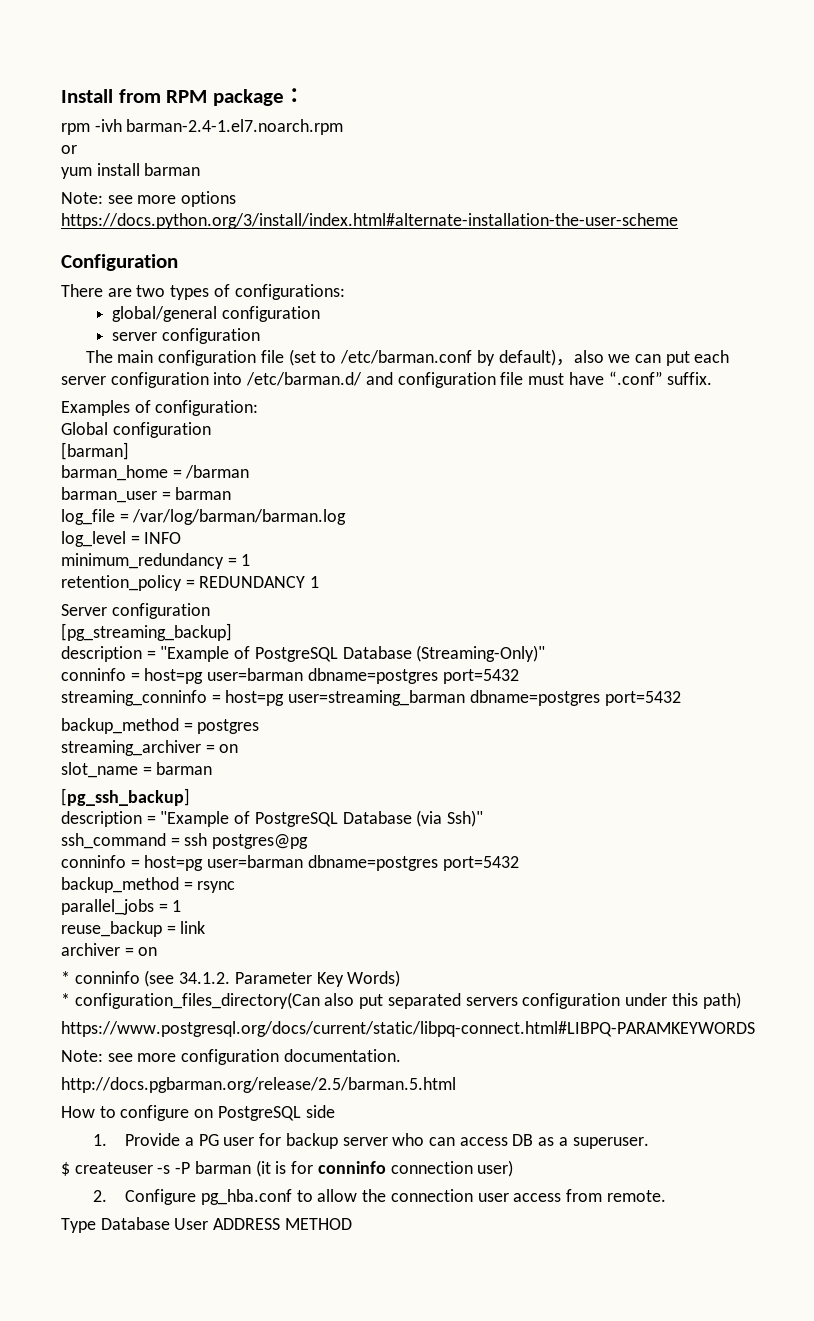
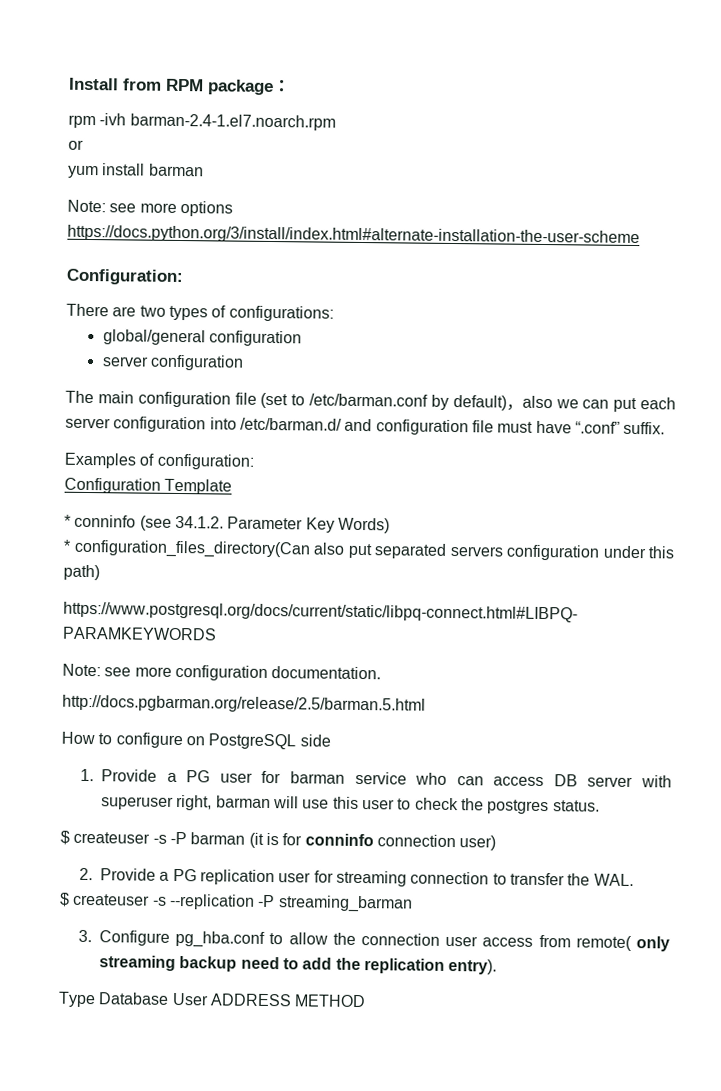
- Configuration
+ Configuration:
- Global configuration
- [barman]
- barman_home = /barman
- barman_user = barman
- log_file = /var/log/barman/barman.log
- log_level = INFO
- minimum_redundancy = 1
- retention_policy = REDUNDANCY 1
- Server configuration
- [pg_streaming_backup]
- description = "Example of PostgreSQL Database (Streaming-Only)"
- conninfo = host=pg user=barman dbname=postgres port=5432
- streaming_conninfo = host=pg user=streaming_barman dbname=postgres port=5432
- backup_method = postgres
- streaming_archiver = on
- slot_name = barman
- [pg_ssh_backup]
- description = "Example of PostgreSQL Database (via Ssh)"
- ssh_command = ssh postgres@pg
- conninfo = host=pg user=barman dbname=postgres port=5432
- backup_method = rsync
- parallel_jobs = 1
- reuse_backup = link
- archiver = on
+ Configuration Template
- 1. Provide a PG user for backup server who can access DB as a superuser.
+ 1. Provide a PG user for barman service who can access DB server with superuser right, barman will use this user to check the postgres status.
- 2. Configure pg_hba.conf to allow the connection user access from remote.
+ 2. Provide a PG replication user for streaming connection to transfer the WAL.
+ $ createuser -s --replication -P streaming_barman
+ 3. Configure pg_hba.conf to allow the connection user access from remote( only streaming backup need to add the replication entry).

